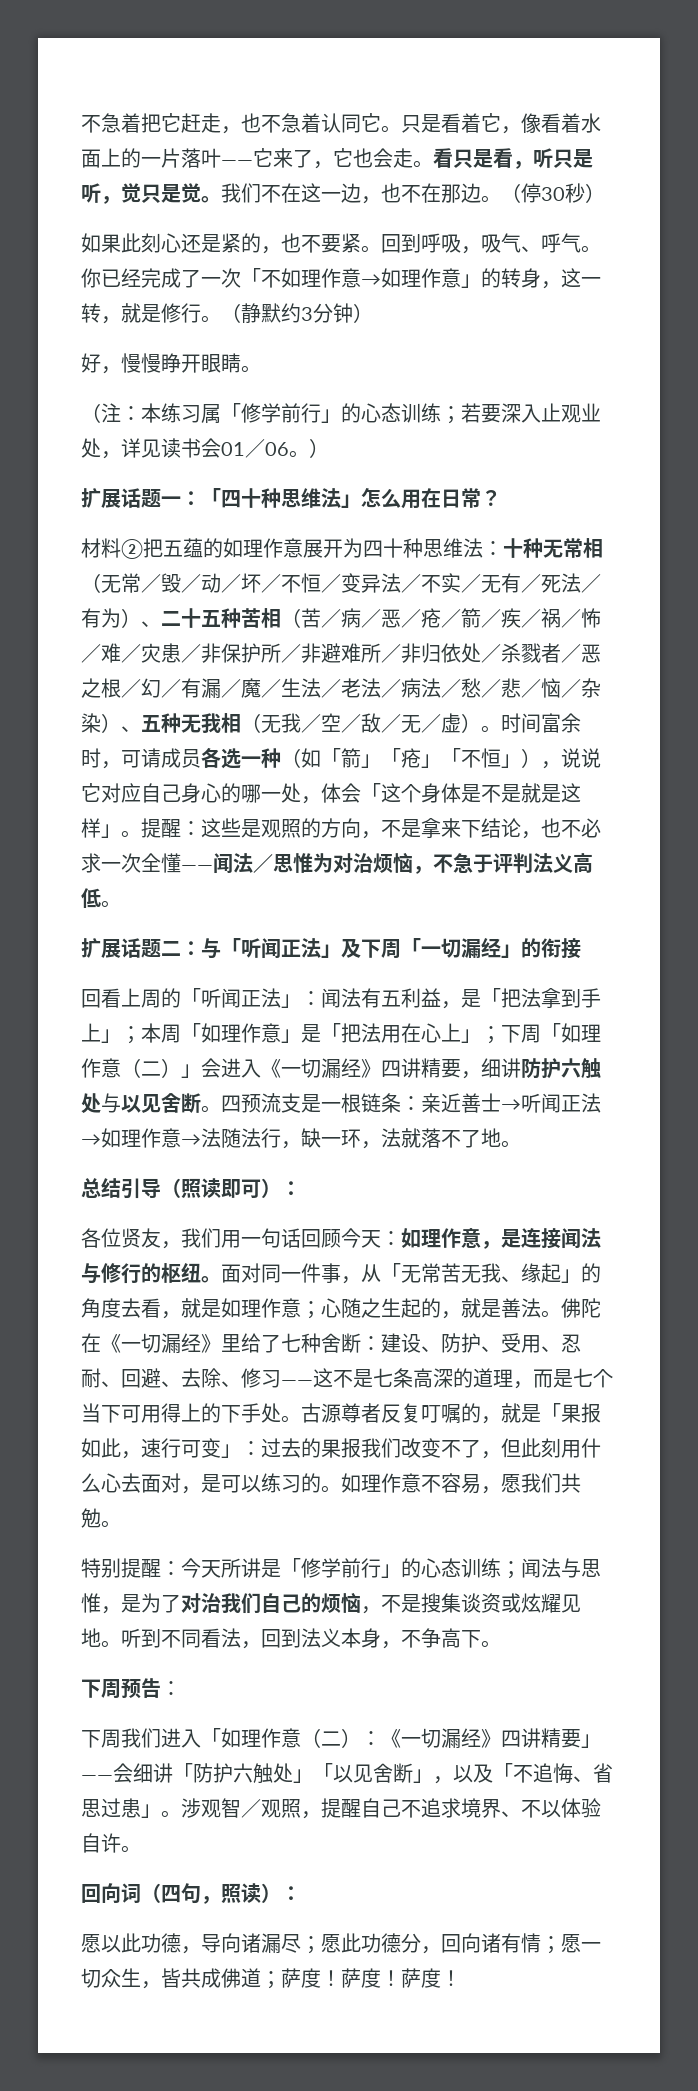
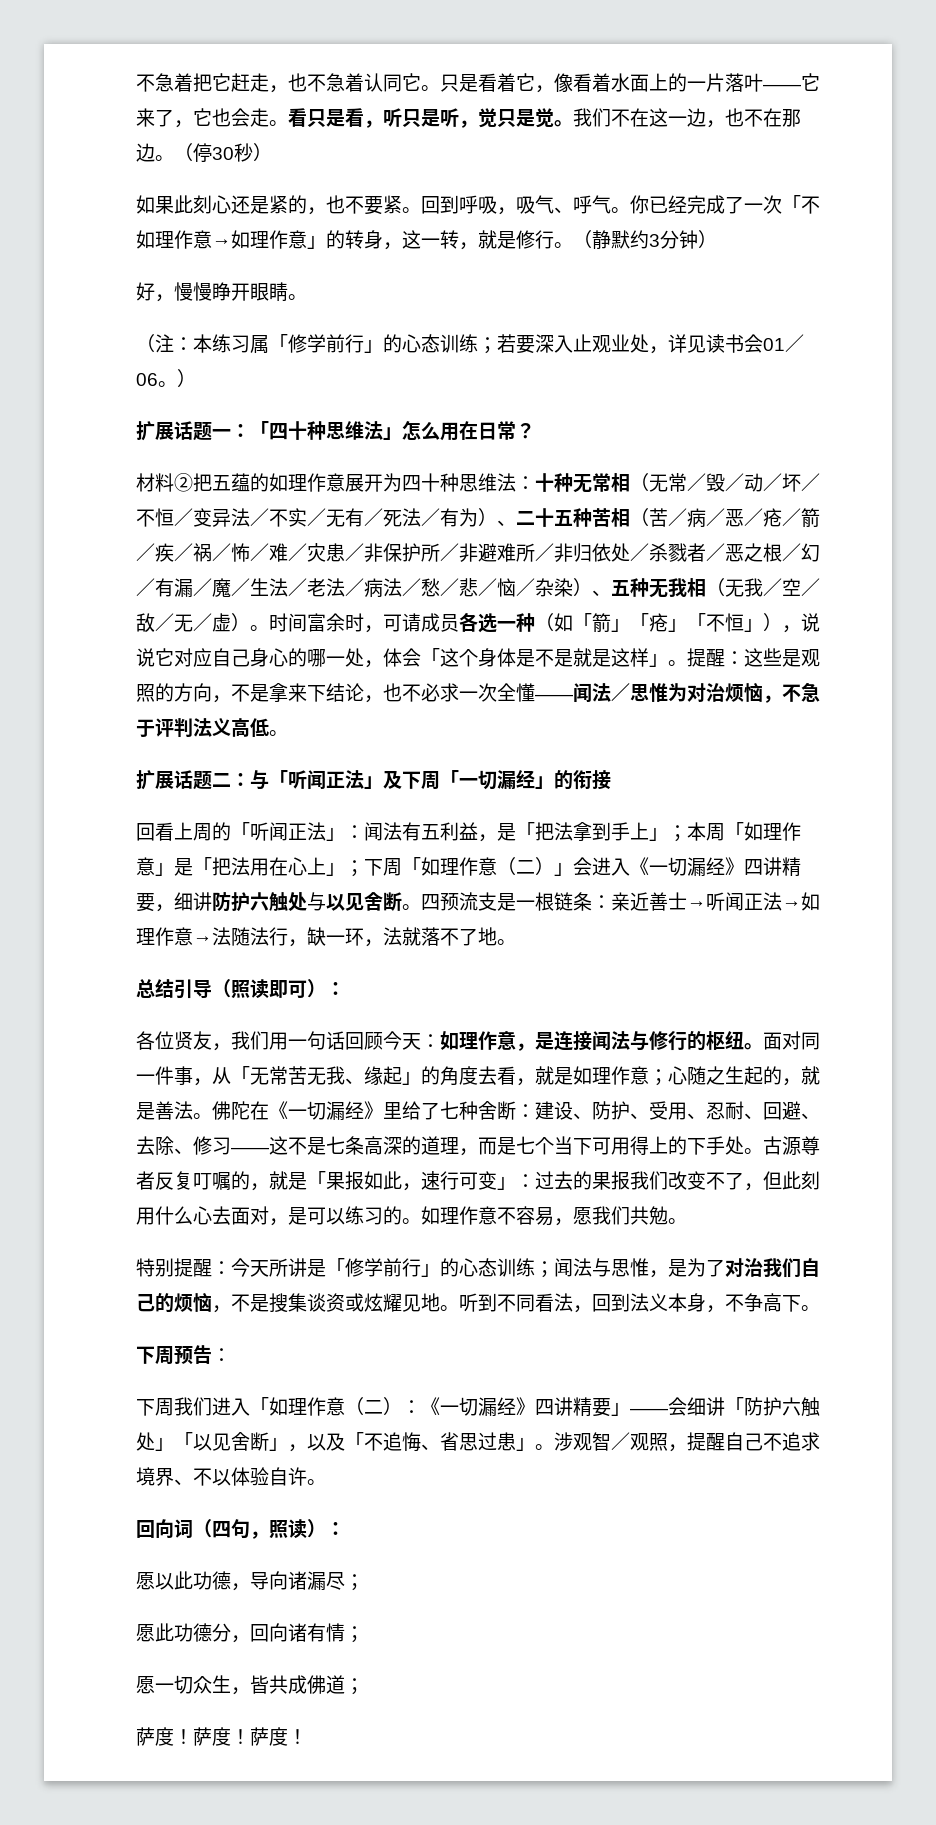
- 愿以此功德，导向诸漏尽；愿此功德分，回向诸有情；愿一切众生，皆共成佛道；萨度！
+ 愿以此功德，导向诸漏尽；
+ 愿此功德分，回向诸有情；
+ 愿一切众生，皆共成佛道；
+ 萨度！

